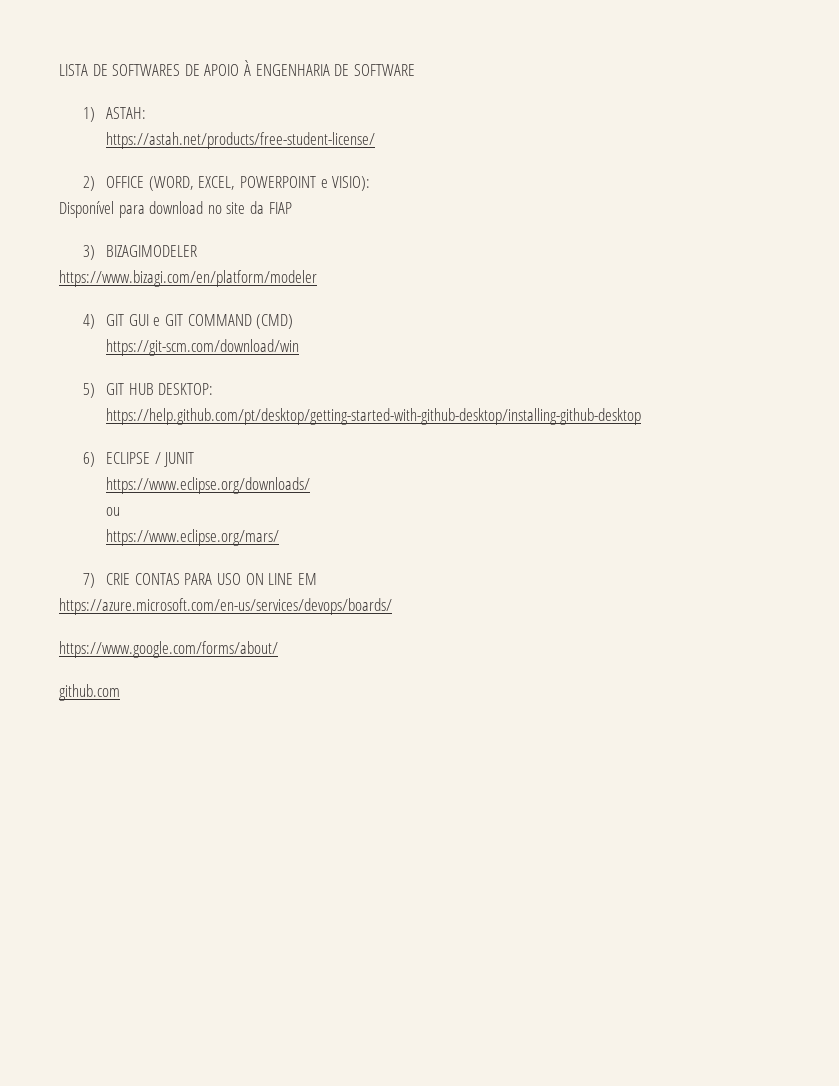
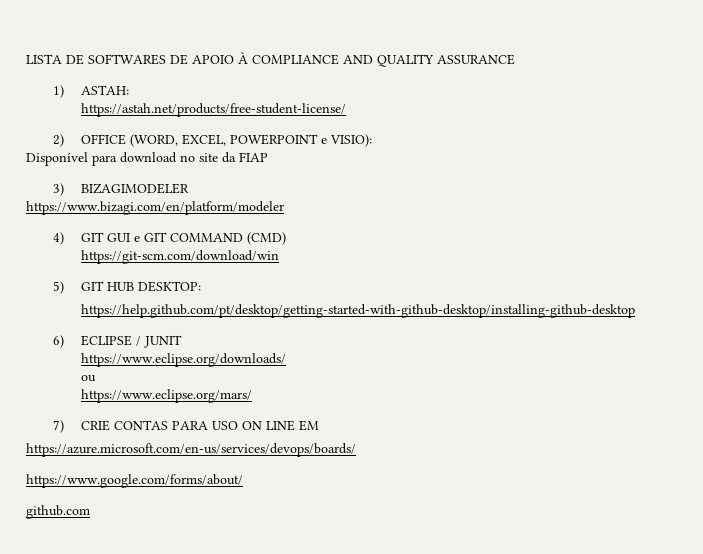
- LISTA DE SOFTWARES DE APOIO À ENGENHARIA DE SOFTWARE
+ LISTA DE SOFTWARES DE APOIO À COMPLIANCE AND QUALITY ASSURANCE

